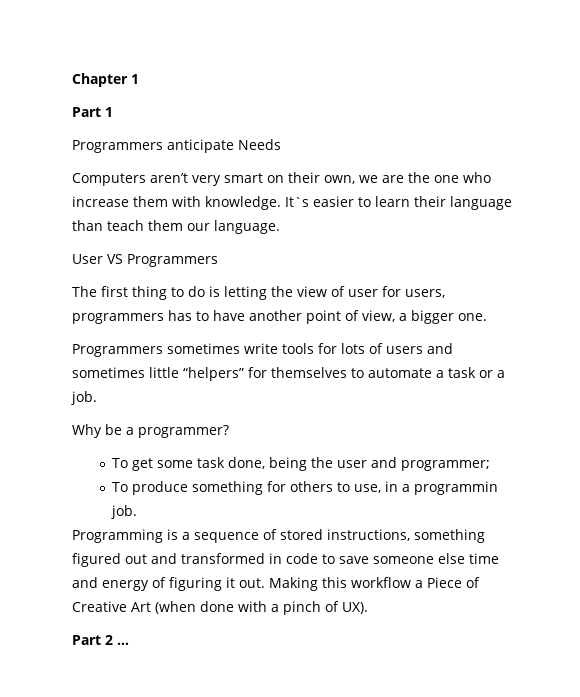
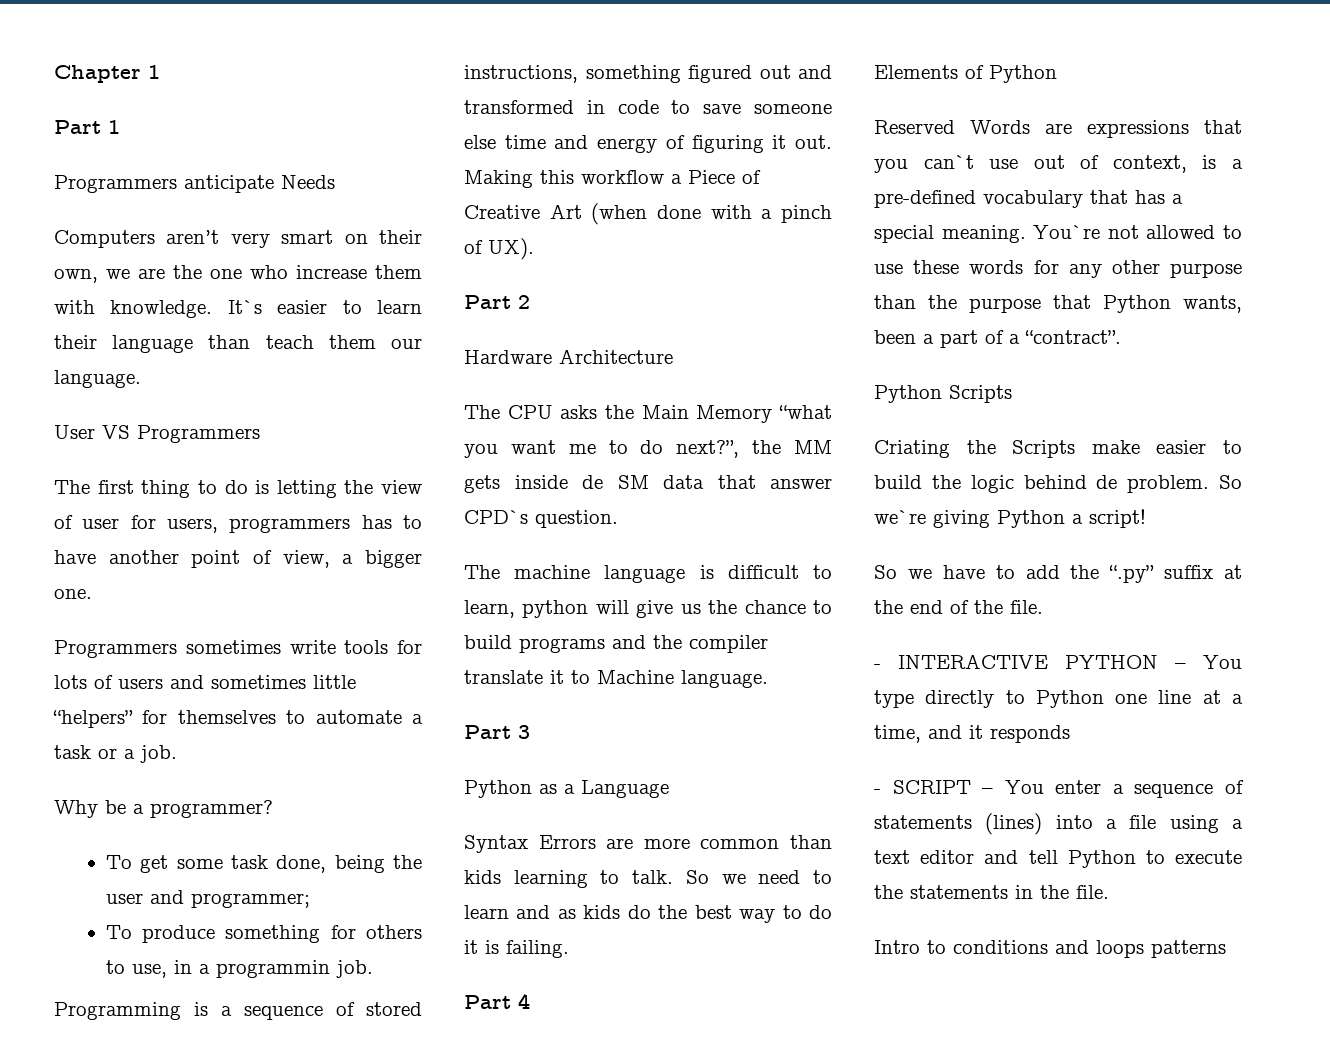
- Part 2 …
+ Part 2
+ Hardware Architecture
+ The CPU asks the Main Memory “what you want me to do next?”, the MM gets inside de SM data that answer CPD`s question.
+ The machine language is difficult to learn, python will give us the chance to build programs and the compiler translate it to Machine language.
+ Part 3
+ Python as a Language
+ Syntax Errors are more common than kids learning to talk. So we need to learn and as kids do the best way to do it is failing.
+ Part 4
+ Elements of Python
+ Reserved Words are expressions that you can`t use out of context, is a pre-defined vocabulary that has a special meaning. You`re not allowed to use these words for any other purpose than the purpose that Python wants, been a part of a “contract”.
+ Python Scripts
+ Criating the Scripts make easier to build the logic behind de problem. So we`re giving Python a script!
+ So we have to add the “.py” suffix at the end of the file.
+ - INTERACTIVE PYTHON – You type directly to Python one line at a time, and it responds
+ - SCRIPT – You enter a sequence of statements (lines) into a file using a text editor and tell Python to execute the statements in the file.
+ Intro to conditions and loops patterns

